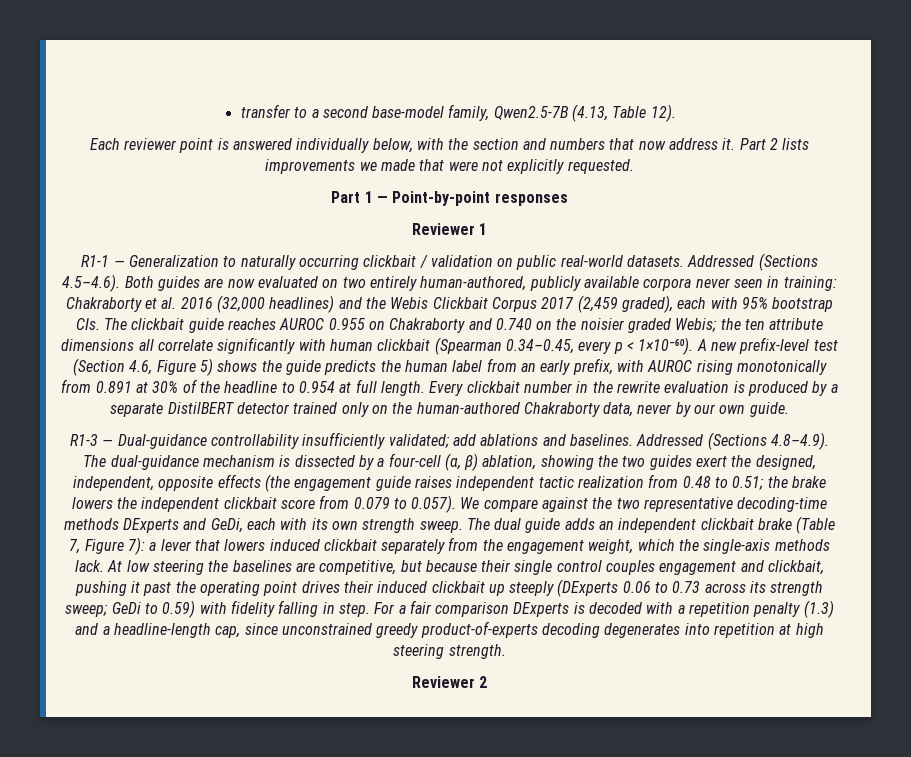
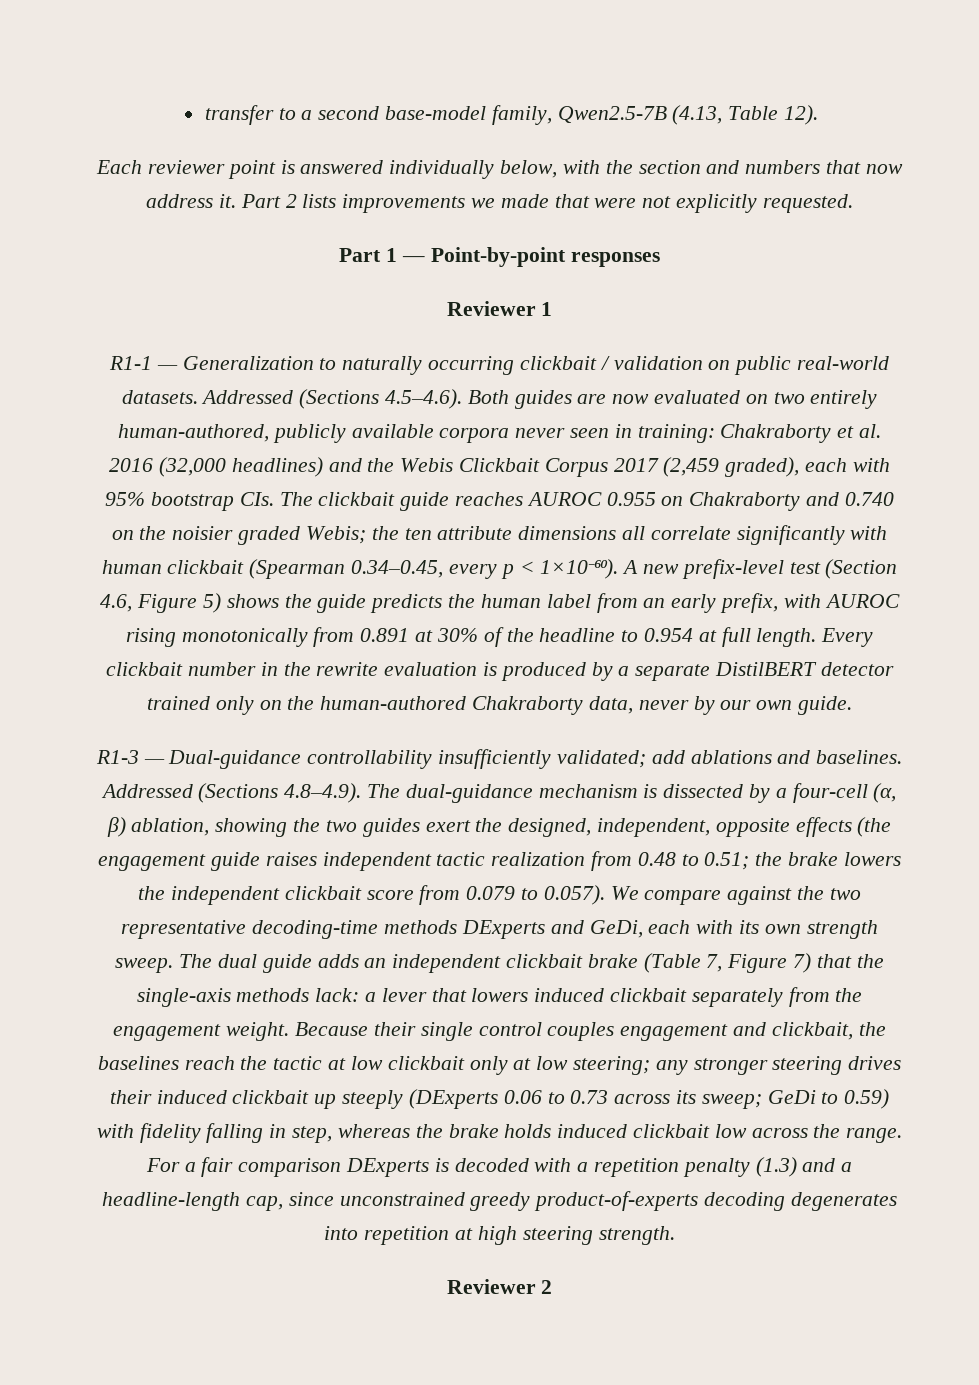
- The dual guide adds an independent clickbait brake (Table 7, Figure 7): a lever that lowers induced clickbait separately from the engagement weight, which the single-axis methods lack. At low steering the baselines are competitive, but because their single control couples engagement and clickbait, pushing it past the operating point drives their induced clickbait up steeply (DExperts 0.06 to 0.73 across its strength sweep; GeDi to 0.59) with fidelity falling in step.
+ The dual guide adds an independent clickbait brake (Table 7, Figure 7) that the single-axis methods lack: a lever that lowers induced clickbait separately from the engagement weight. Because their single control couples engagement and clickbait, the baselines reach the tactic at low clickbait only at low steering; any stronger steering drives their induced clickbait up steeply (DExperts 0.06 to 0.73 across its sweep; GeDi to 0.59) with fidelity falling in step, whereas the brake holds induced clickbait low across the range.

